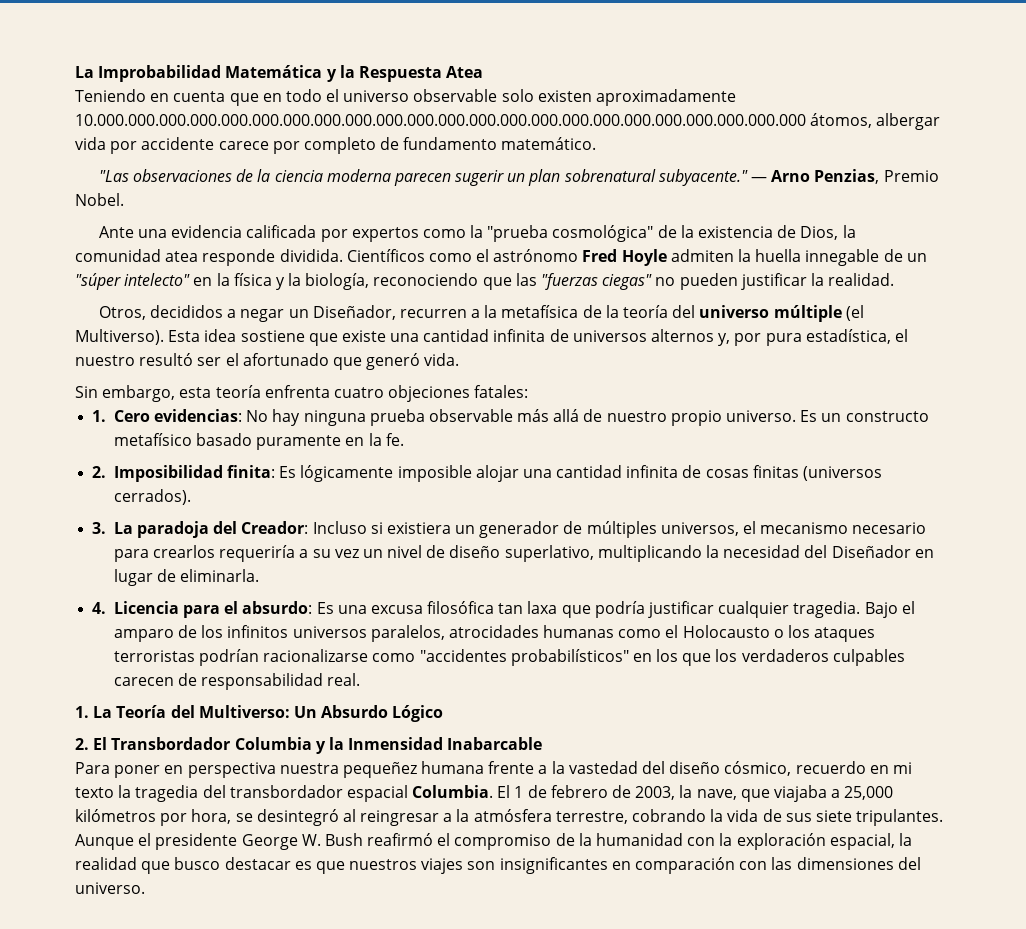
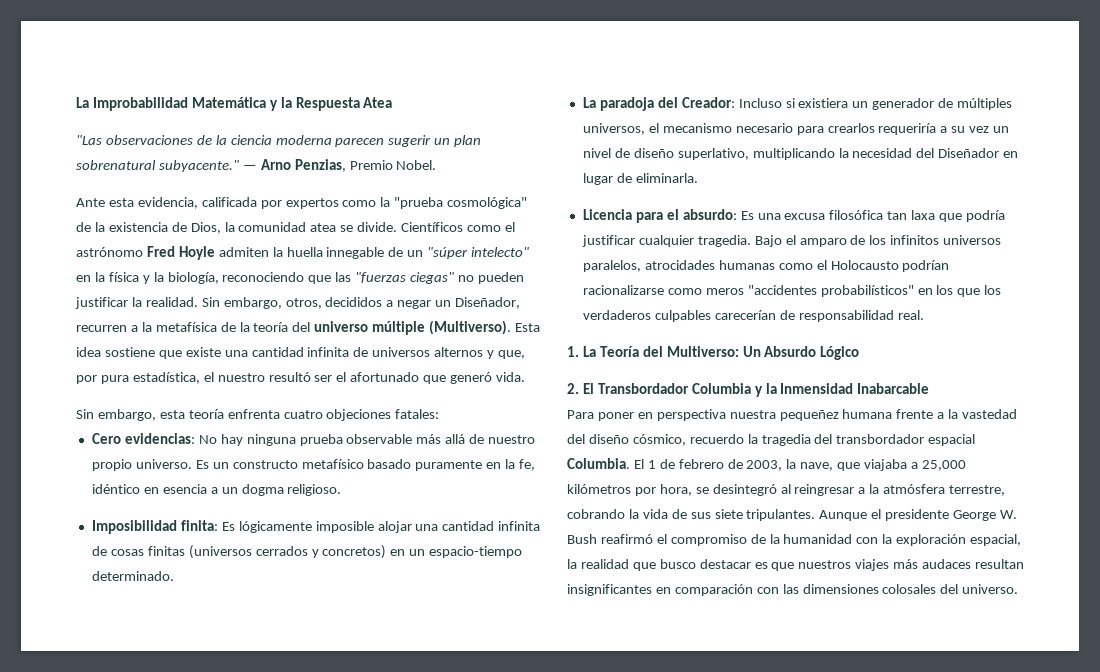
- Teniendo en cuenta que en todo el universo observable solo existen aproximadamente 10.000.000.000.000.000.000.000.000.000.000.000.000.000.000.000.000.000.000.000.000.000.000.000 átomos, albergar vida por accidente carece por completo de fundamento matemático.
- Ante una evidencia calificada por expertos como la "prueba cosmológica" de la existencia de Dios, la comunidad atea responde dividida.
+ Ante esta evidencia, calificada por expertos como la "prueba cosmológica" de la existencia de Dios, la comunidad atea se divide.
- Científicos como el astrónomo Fred Hoyle admiten la huella innegable de un "súper intelecto" en la física y la biología, reconociendo que las "fuerzas ciegas" no pueden justificar la realidad.
- Otros, decididos a negar un Diseñador, recurren a la metafísica de la teoría del universo múltiple (el Multiverso).
+ Científicos como el astrónomo Fred Hoyle admiten la huella innegable de un "súper intelecto" en la física y la biología, reconociendo que las "fuerzas ciegas" no pueden justificar la realidad. Sin embargo, otros, decididos a negar un Diseñador, recurren a la metafísica de la teoría del universo múltiple (Multiverso).
- Esta idea sostiene que existe una cantidad infinita de universos alternos y, por pura estadística, el nuestro resultó ser el afortunado que generó vida.
+ Esta idea sostiene que existe una cantidad infinita de universos alternos y que, por pura estadística, el nuestro resultó ser el afortunado que generó vida.
- 1. Cero evidencias: No hay ninguna prueba observable más allá de nuestro propio universo.
+ Cero evidencias: No hay ninguna prueba observable más allá de nuestro propio universo.
- Es un constructo metafísico basado puramente en la fe.
- 2. Imposibilidad finita: Es lógicamente imposible alojar una cantidad infinita de cosas finitas (universos cerrados).
- 3. La paradoja del Creador: Incluso si existiera un generador de múltiples universos, el mecanismo necesario para crearlos requeriría a su vez un nivel de diseño superlativo, multiplicando la necesidad del Diseñador en lugar de eliminarla.
+ Es un constructo metafísico basado puramente en la fe, idéntico en esencia a un dogma religioso.
+ Imposibilidad finita: Es lógicamente imposible alojar una cantidad infinita de cosas finitas (universos cerrados y concretos) en un espacio-tiempo determinado.
+ La paradoja del Creador: Incluso si existiera un generador de múltiples universos, el mecanismo necesario para crearlos requeriría a su vez un nivel de diseño superlativo, multiplicando la necesidad del Diseñador en lugar de eliminarla.
- 4. Licencia para el absurdo: Es una excusa filosófica tan laxa que podría justificar cualquier tragedia.
+ Licencia para el absurdo: Es una excusa filosófica tan laxa que podría justificar cualquier tragedia.
- Bajo el amparo de los infinitos universos paralelos, atrocidades humanas como el Holocausto o los ataques terroristas podrían racionalizarse como "accidentes probabilísticos" en los que los verdaderos culpables carecen de responsabilidad real.
+ Bajo el amparo de los infinitos universos paralelos, atrocidades humanas como el Holocausto podrían racionalizarse como meros "accidentes probabilísticos" en los que los verdaderos culpables carecerían de responsabilidad real.
- Para poner en perspectiva nuestra pequeñez humana frente a la vastedad del diseño cósmico, recuerdo en mi texto la tragedia del transbordador espacial Columbia.
+ Para poner en perspectiva nuestra pequeñez humana frente a la vastedad del diseño cósmico, recuerdo la tragedia del transbordador espacial Columbia.
- Aunque el presidente George W. Bush reafirmó el compromiso de la humanidad con la exploración espacial, la realidad que busco destacar es que nuestros viajes son insignificantes en comparación con las dimensiones del universo.
+ Aunque el presidente George W. Bush reafirmó el compromiso de la humanidad con la exploración espacial, la realidad que busco destacar es que nuestros viajes más audaces resultan insignificantes en comparación con las dimensiones colosales del universo.

